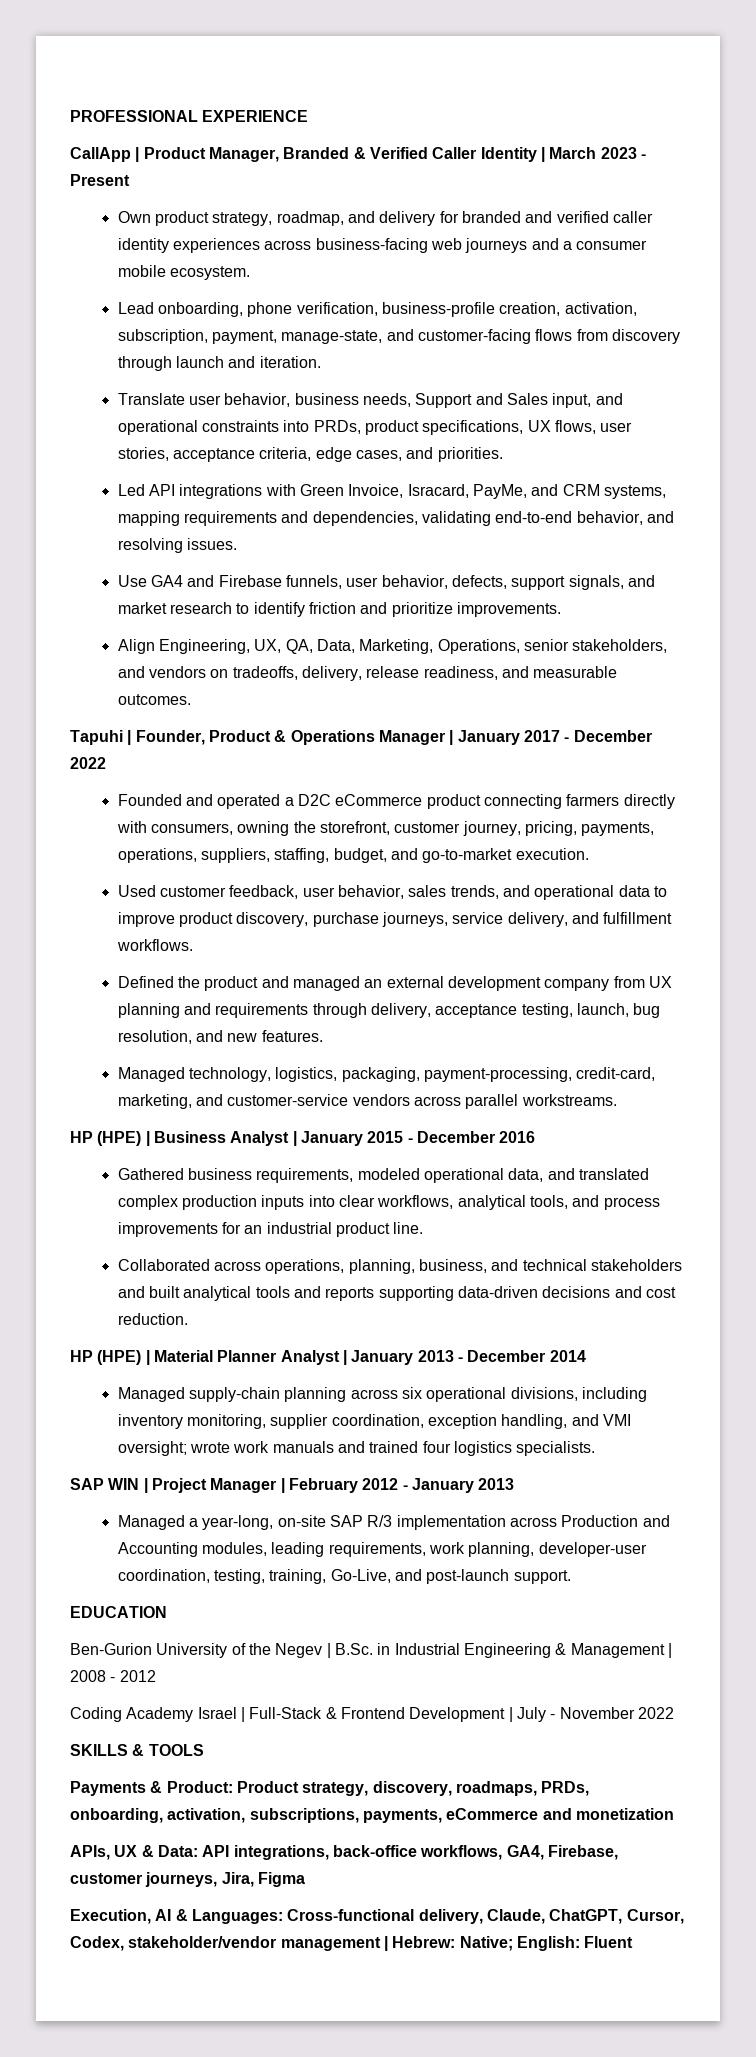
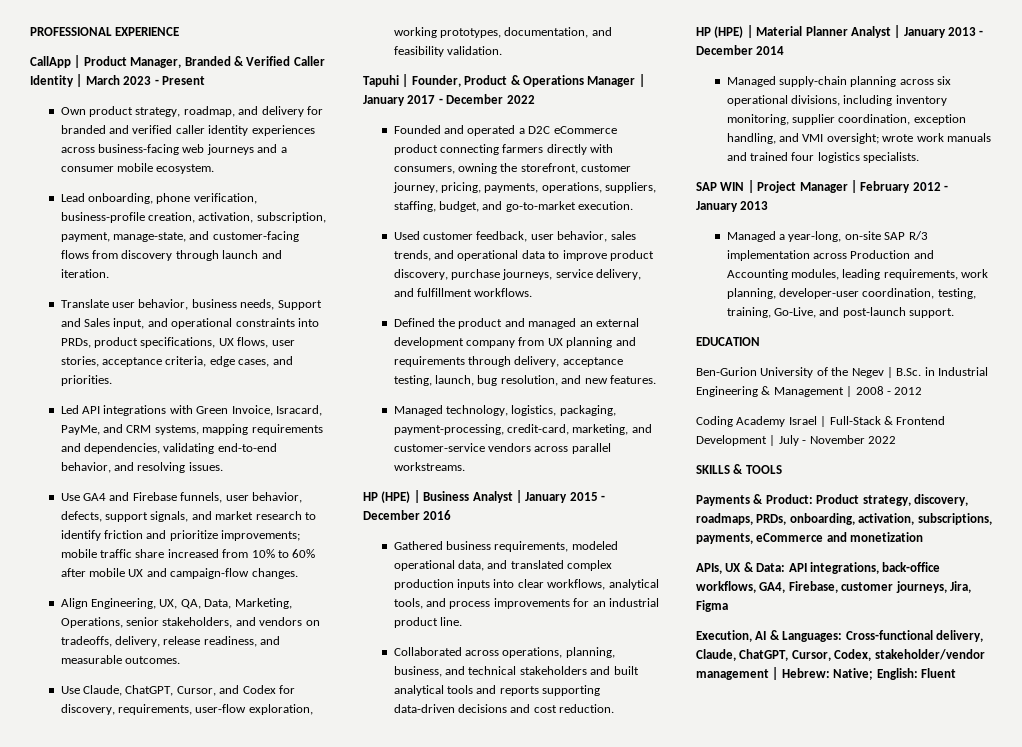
- Use GA4 and Firebase funnels, user behavior, defects, support signals, and market research to identify friction and prioritize improvements.
+ Use GA4 and Firebase funnels, user behavior, defects, support signals, and market research to identify friction and prioritize improvements; mobile traffic share increased from 10% to 60% after mobile UX and campaign-flow changes.
+ Use Claude, ChatGPT, Cursor, and Codex for discovery, requirements, user-flow exploration, working prototypes, documentation, and feasibility validation.

